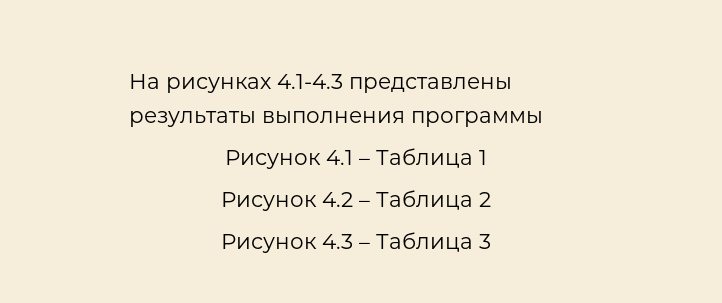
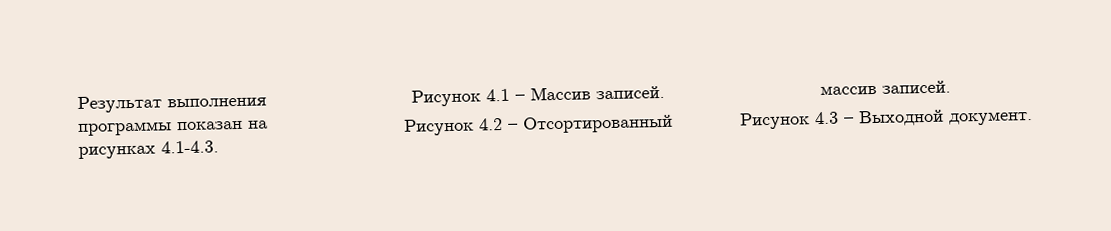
- На рисунках 4.1-4.3 представлены результаты выполнения программы
+ Результат выполнения программы показан на рисунках 4.1-4.3.
- Рисунок 4.1 – Таблица 1
+ Рисунок 4.1 – Массив записей.
- Рисунок 4.2 – Таблица 2
+ Рисунок 4.2 – Отсортированный массив записей.
- Рисунок 4.3 – Таблица 3
+ Рисунок 4.3 – Выходной документ.

